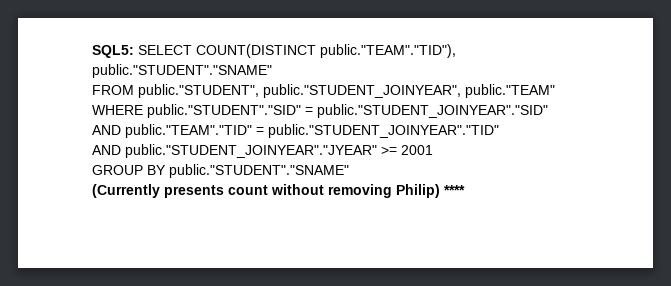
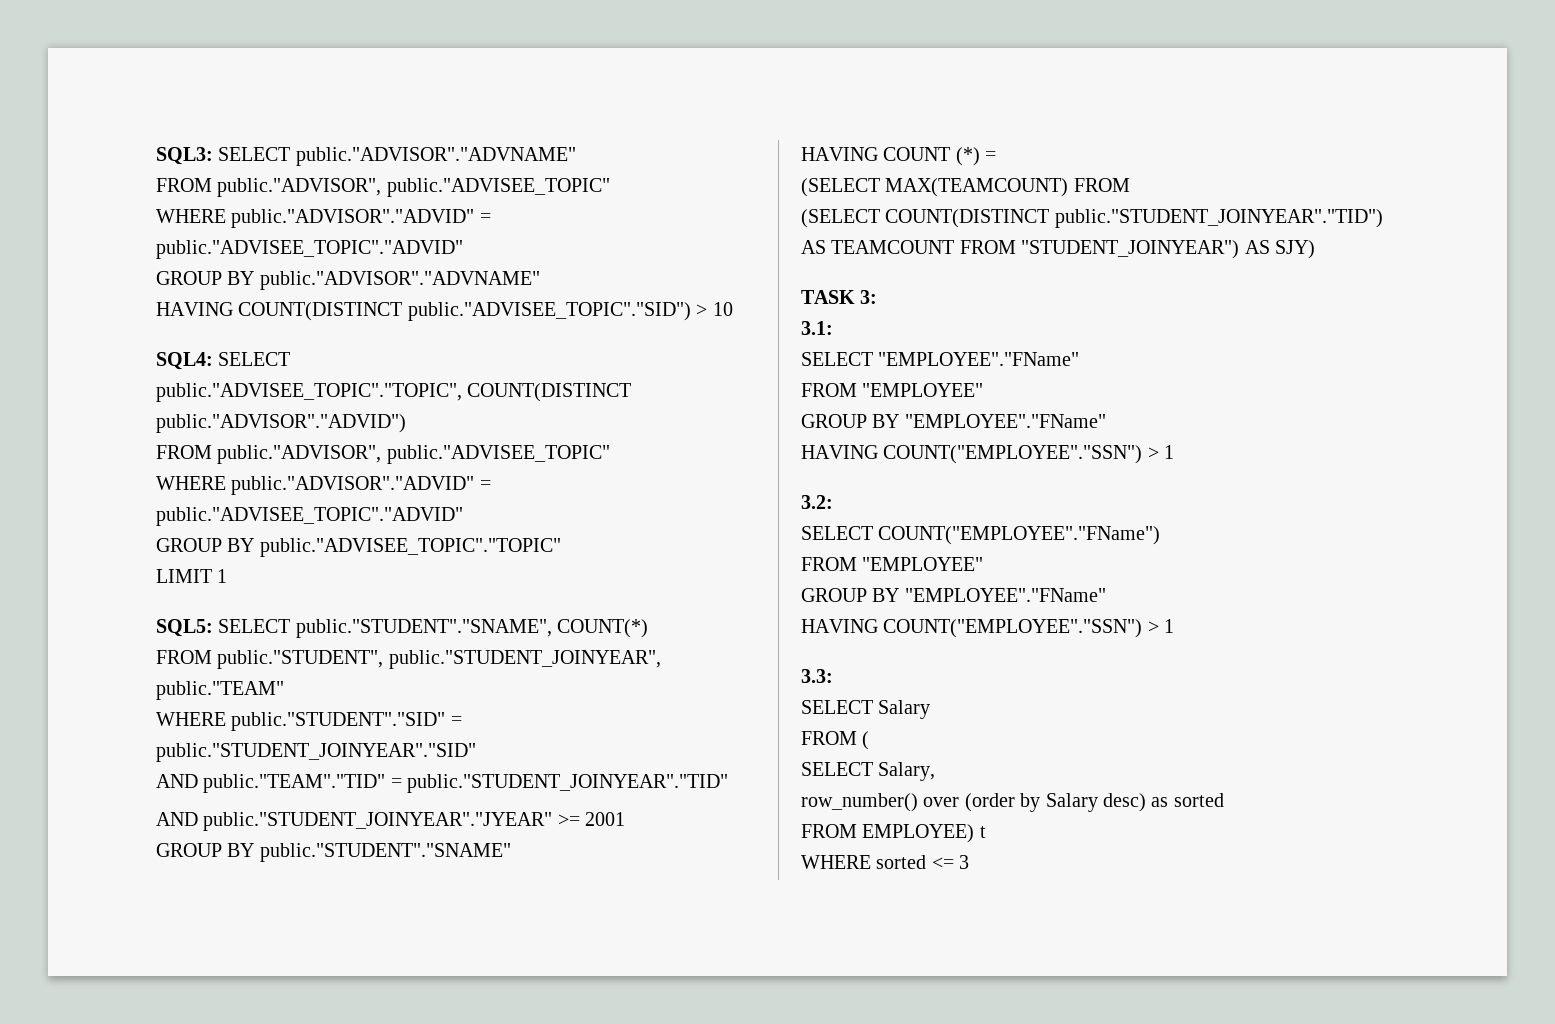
- SQL5: SELECT COUNT(DISTINCT public."TEAM"."TID"), public."STUDENT"."SNAME"
+ SQL3: SELECT public."ADVISOR"."ADVNAME"
+ FROM public."ADVISOR", public."ADVISEE_TOPIC"
+ WHERE public."ADVISOR"."ADVID" = public."ADVISEE_TOPIC"."ADVID"
+ GROUP BY public."ADVISOR"."ADVNAME"
+ HAVING COUNT(DISTINCT public."ADVISEE_TOPIC"."SID") > 10
+ SQL4: SELECT
+ public."ADVISEE_TOPIC"."TOPIC", COUNT(DISTINCT public."ADVISOR"."ADVID")
+ FROM public."ADVISOR", public."ADVISEE_TOPIC"
+ WHERE public."ADVISOR"."ADVID" = public."ADVISEE_TOPIC"."ADVID"
+ GROUP BY public."ADVISEE_TOPIC"."TOPIC"
+ LIMIT 1
+ SQL5: SELECT public."STUDENT"."SNAME", COUNT(*)
- (Currently presents count without removing Philip) ****
+ HAVING COUNT (*) =
+ (SELECT MAX(TEAMCOUNT) FROM
+ (SELECT COUNT(DISTINCT public."STUDENT_JOINYEAR"."TID") AS TEAMCOUNT FROM "STUDENT_JOINYEAR") AS SJY)
+ TASK 3:
+ 3.1:
+ SELECT "EMPLOYEE"."FName"
+ FROM "EMPLOYEE"
+ GROUP BY "EMPLOYEE"."FName"
+ HAVING COUNT("EMPLOYEE"."SSN") > 1
+ 3.2:
+ SELECT COUNT("EMPLOYEE"."FName")
+ FROM "EMPLOYEE"
+ GROUP BY "EMPLOYEE"."FName"
+ HAVING COUNT("EMPLOYEE"."SSN") > 1
+ 3.3:
+ SELECT Salary
+ FROM (
+ SELECT Salary,
+ row_number() over (order by Salary desc) as sorted
+ FROM EMPLOYEE) t
+ WHERE sorted <= 3

